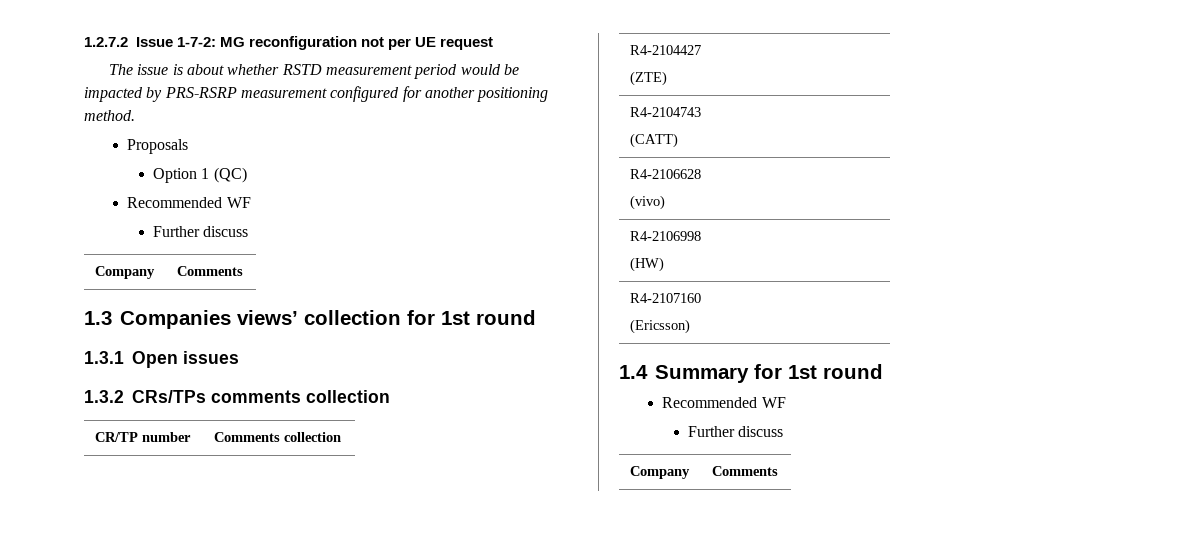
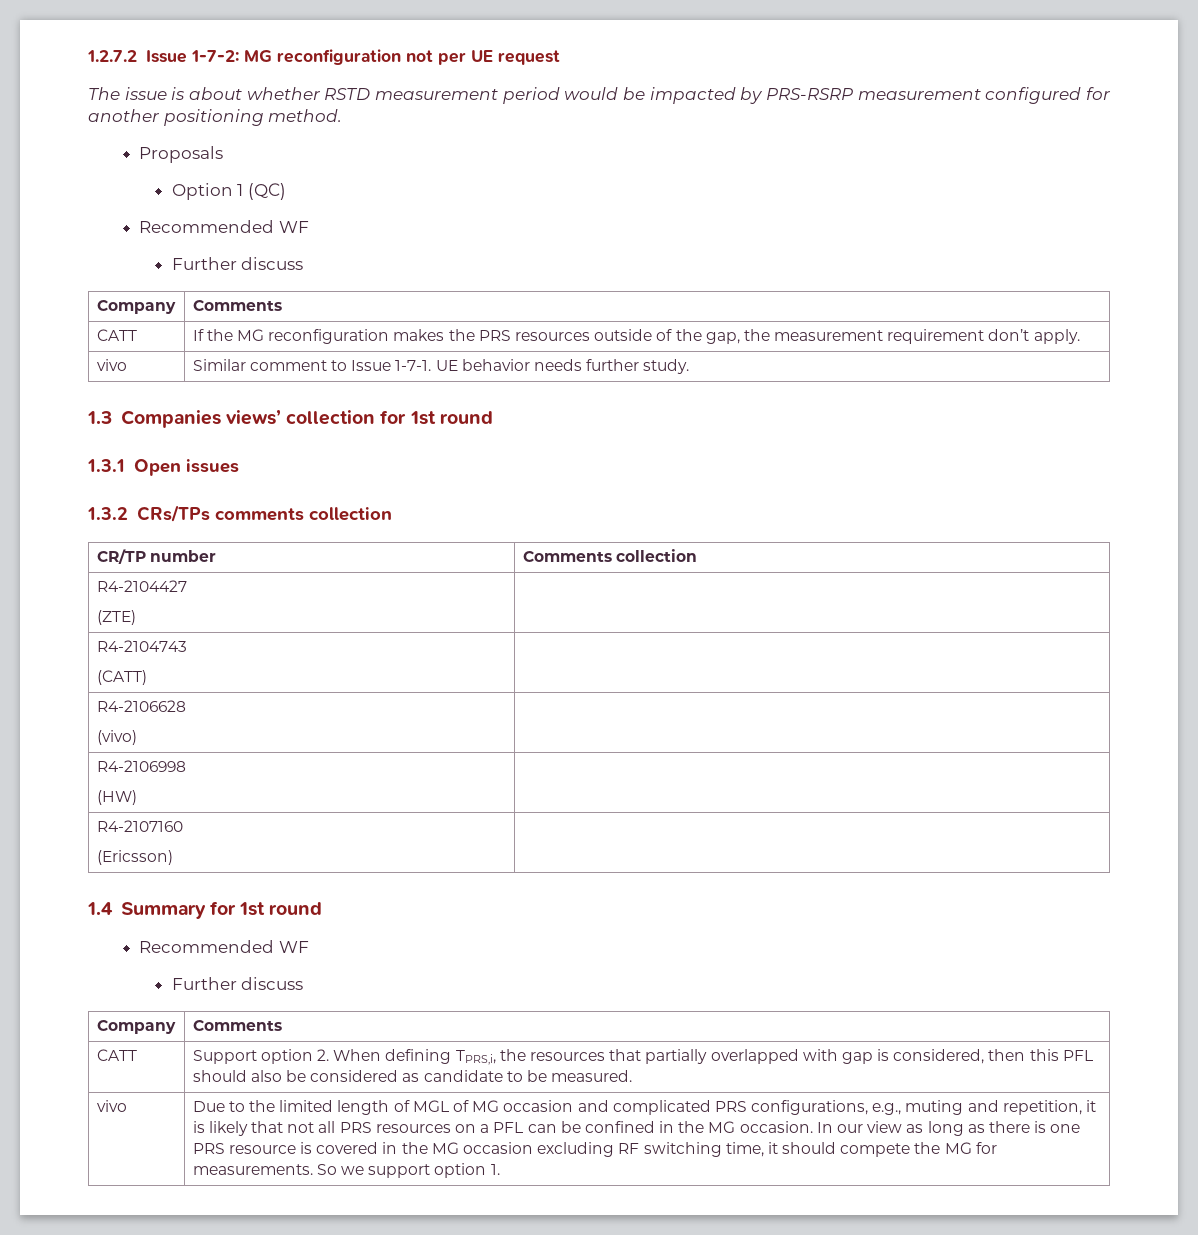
+ CATT | If the MG reconfiguration makes the PRS resources outside of the gap, the measurement requirement don’t apply.
+ vivo | Similar comment to Issue 1-7-1. UE behavior needs further study.
+ CATT | Support option 2. When defining TPRS,i, the resources that partially overlapped with gap is considered, then this PFL should also be considered as candidate to be measured.
+ vivo | Due to the limited length of MGL of MG occasion and complicated PRS configurations, e.g., muting and repetition, it is likely that not all PRS resources on a PFL can be confined in the MG occasion. In our view as long as there is one PRS resource is covered in the MG occasion excluding RF switching time, it should compete the MG for measurements. So we support option 1.

